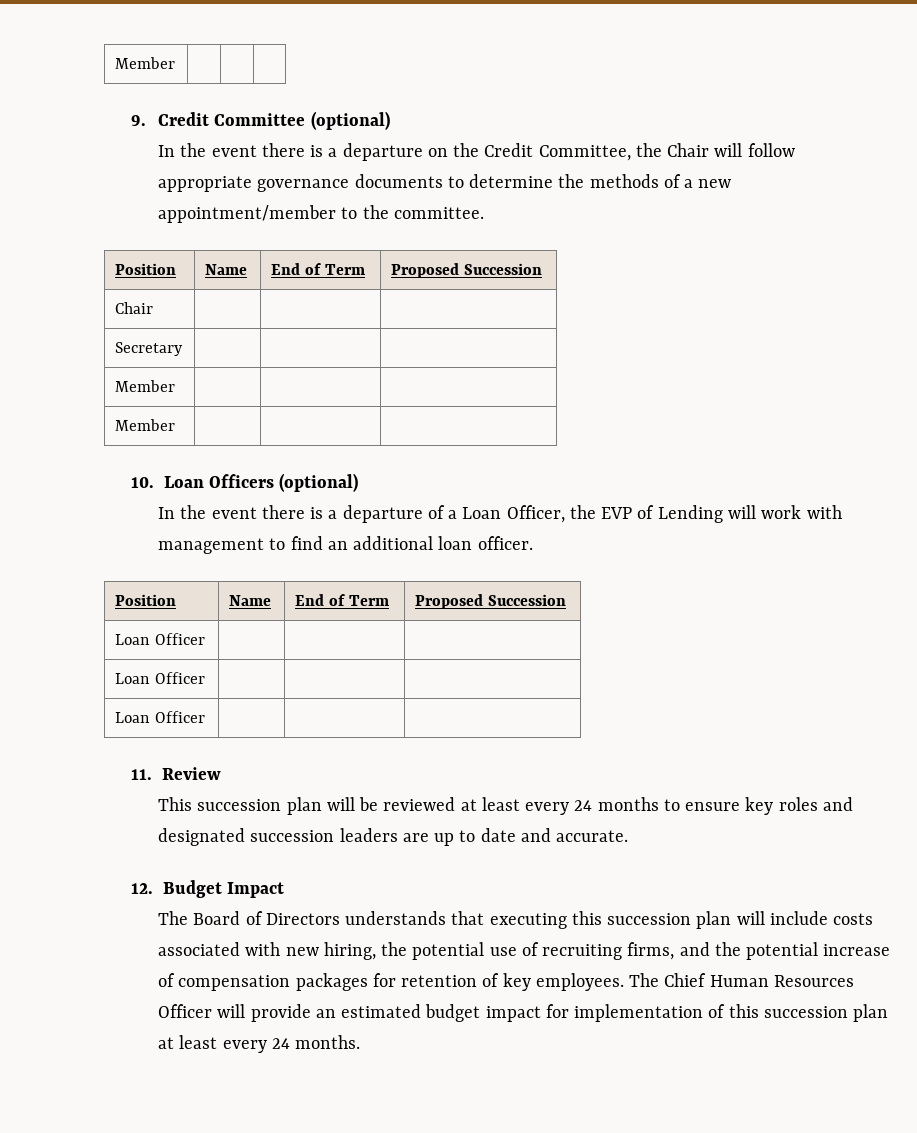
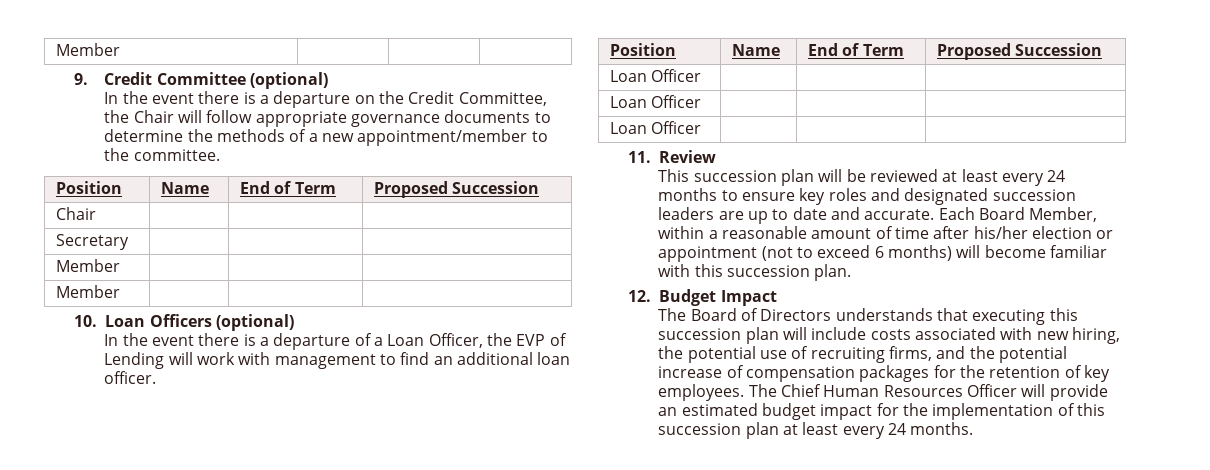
+ Each Board Member, within a reasonable amount of time after his/her election or appointment (not to exceed 6 months) will become familiar with this succession plan.
- The Board of Directors understands that executing this succession plan will include costs associated with new hiring, the potential use of recruiting firms, and the potential increase of compensation packages for retention of key employees.
+ The Board of Directors understands that executing this succession plan will include costs associated with new hiring, the potential use of recruiting firms, and the potential increase of compensation packages for the retention of key employees.
- The Chief Human Resources Officer will provide an estimated budget impact for implementation of this succession plan at least every 24 months.
+ The Chief Human Resources Officer will provide an estimated budget impact for the implementation of this succession plan at least every 24 months.

